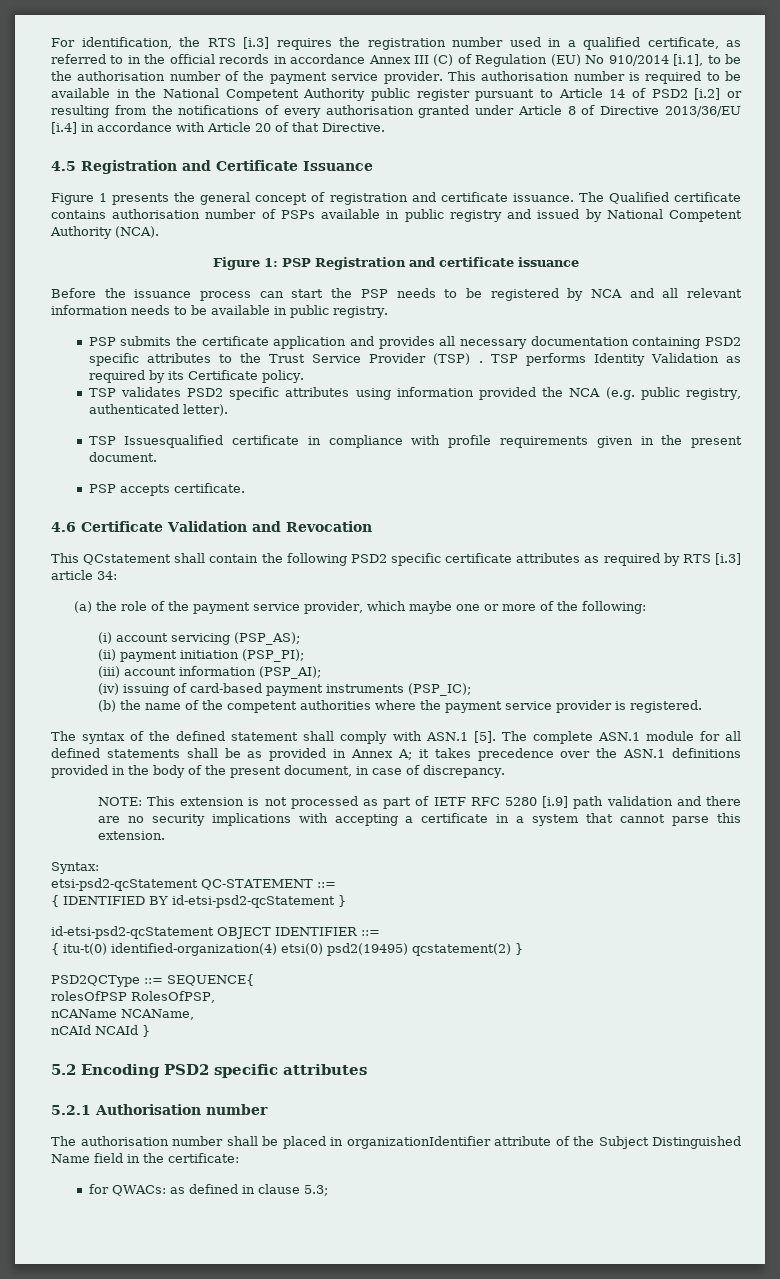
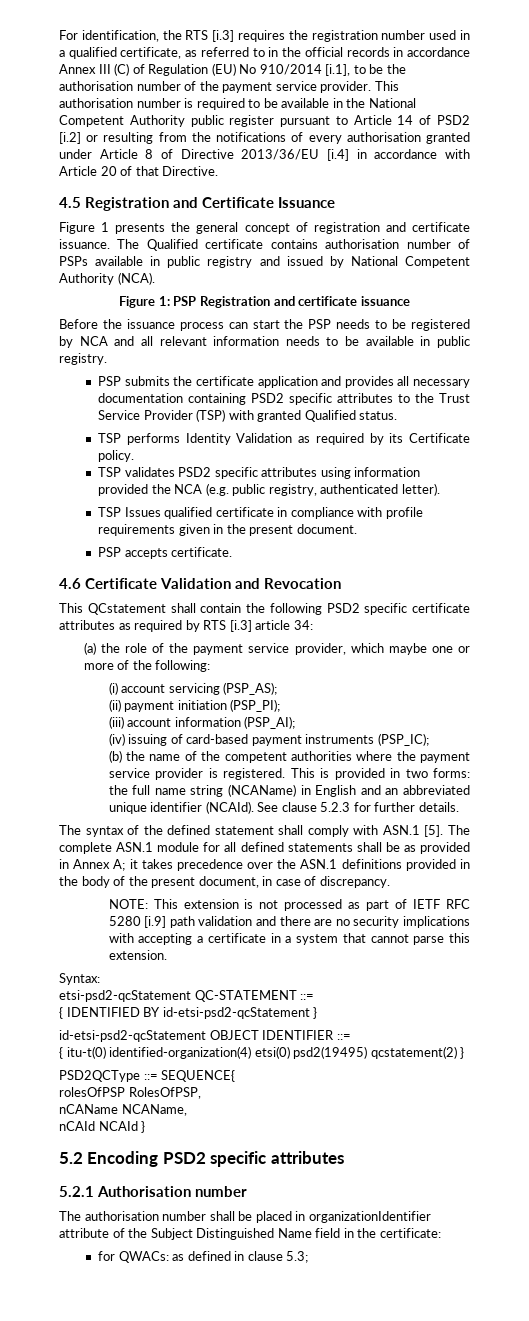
- PSP submits the certificate application and provides all necessary documentation containing PSD2 specific attributes to the Trust Service Provider (TSP) . TSP performs Identity Validation as required by its Certificate policy.
+ PSP submits the certificate application and provides all necessary documentation containing PSD2 specific attributes to the Trust Service Provider (TSP) with granted Qualified status.
+ TSP performs Identity Validation as required by its Certificate policy.
- TSP Issuesqualified certificate in compliance with profile requirements given in the present document.
+ TSP Issues qualified certificate in compliance with profile requirements given in the present document.
+ This is provided in two forms: the full name string (NCAName) in English and an abbreviated unique identifier (NCAId). See clause 5.2.3 for further details.

